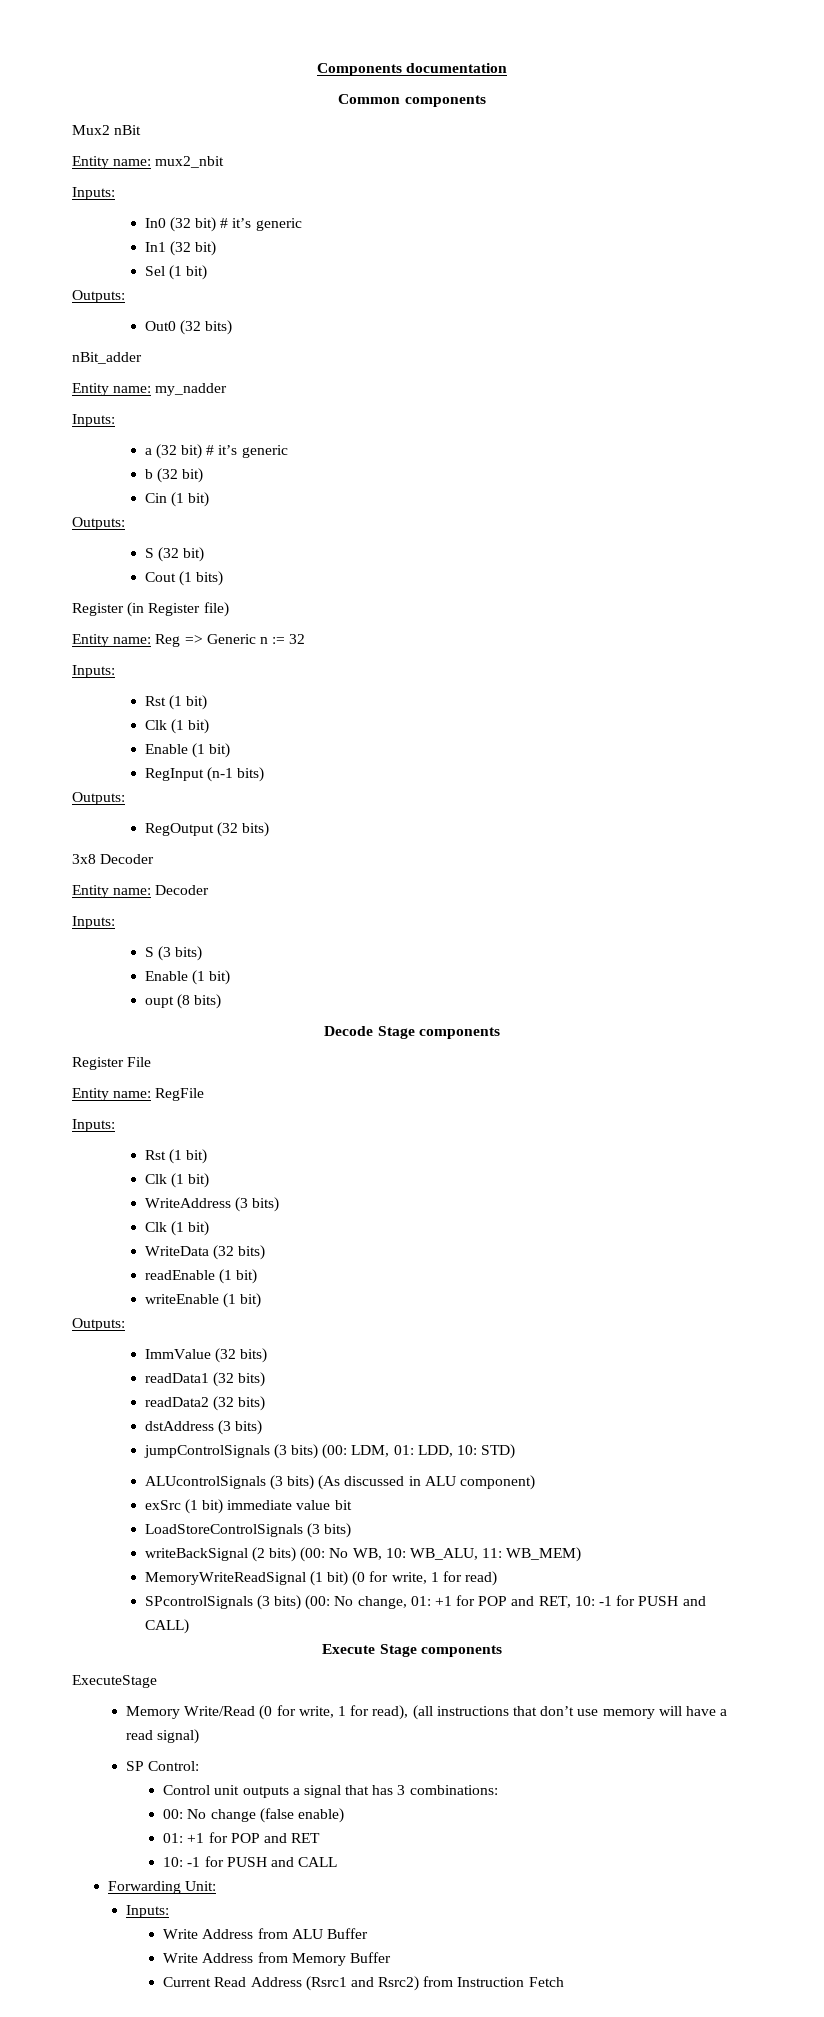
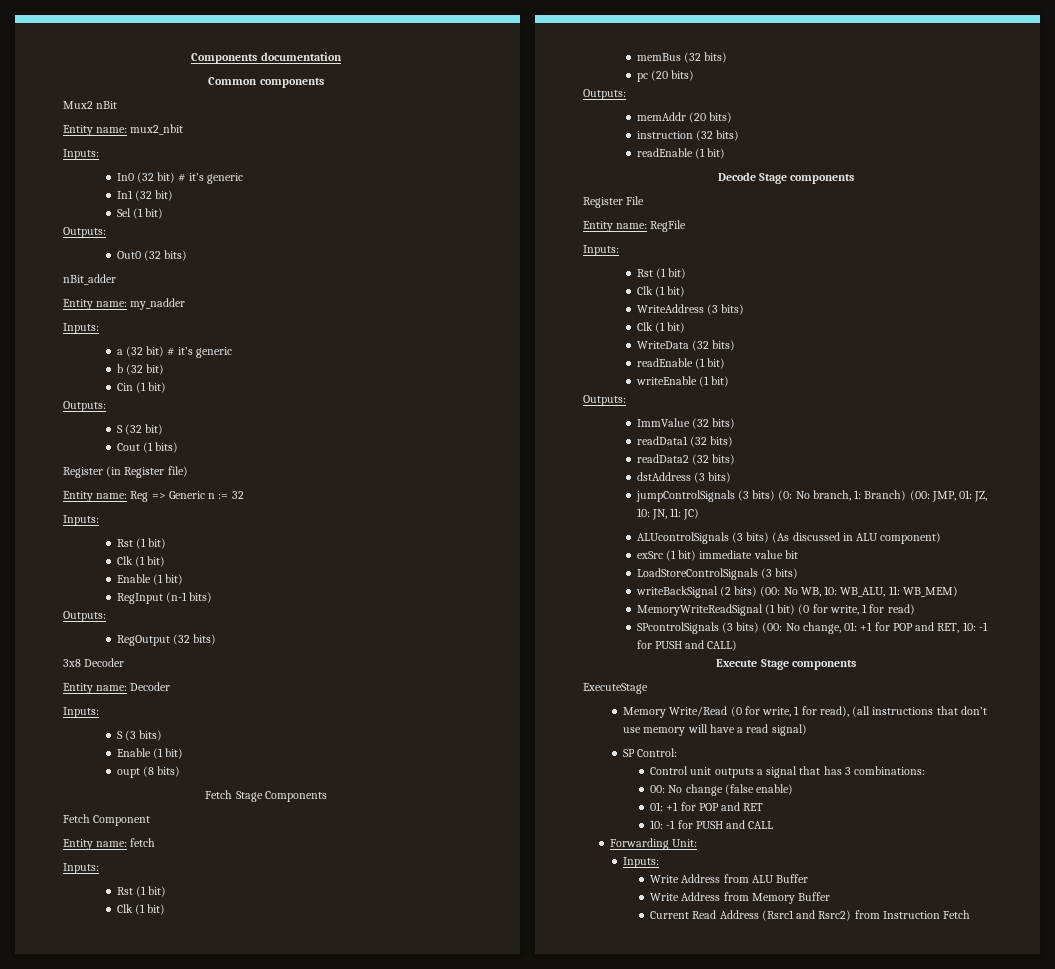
+ Fetch Stage Components
+ Fetch Component
+ Entity name: fetch
+ Inputs:
+ Rst (1 bit)
+ Clk (1 bit)
+ memBus (32 bits)
+ pc (20 bits)
+ Outputs:
+ memAddr (20 bits)
+ instruction (32 bits)
+ readEnable (1 bit)
- jumpControlSignals (3 bits) (00: LDM, 01: LDD, 10: STD)
+ jumpControlSignals (3 bits) (0: No branch, 1: Branch) (00: JMP, 01: JZ, 10: JN, 11: JC)

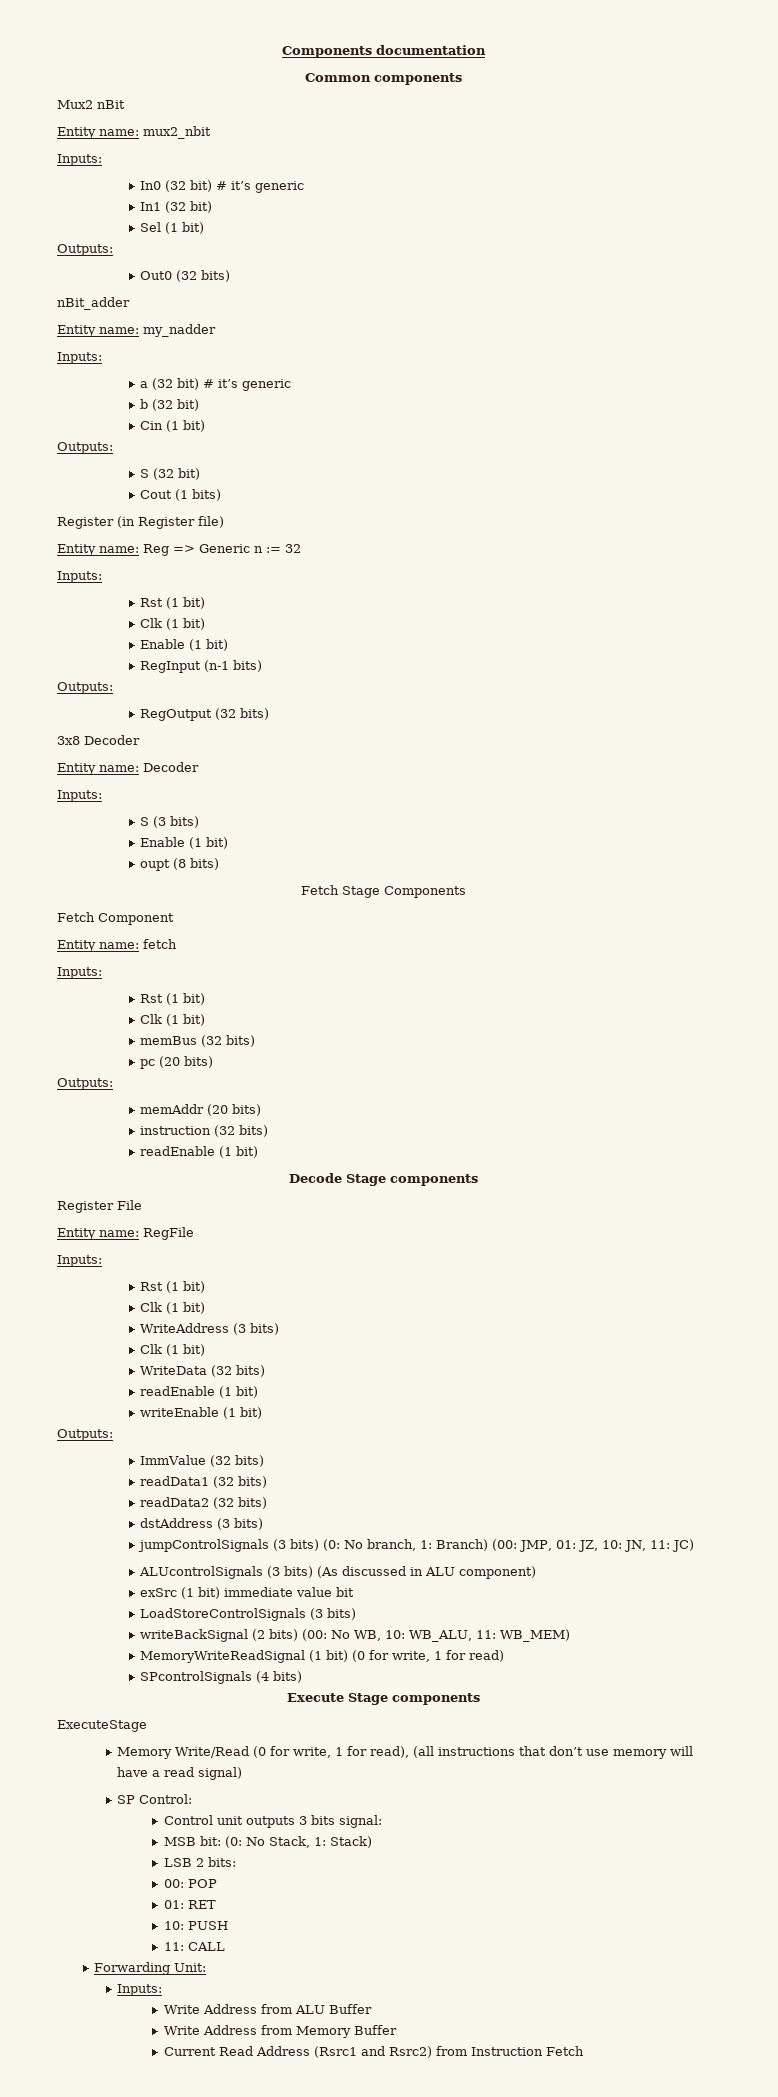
- SPcontrolSignals (3 bits) (00: No change, 01: +1 for POP and RET, 10: -1 for PUSH and CALL)
+ SPcontrolSignals (4 bits)
- Control unit outputs a signal that has 3 combinations:
- 00: No change (false enable)
- 01: +1 for POP and RET
+ Control unit outputs 3 bits signal:
+ MSB bit: (0: No Stack, 1: Stack)
+ LSB 2 bits:
+ 00: POP
+ 01: RET
- 10: -1 for PUSH and CALL
+ 10: PUSH
+ 11: CALL

